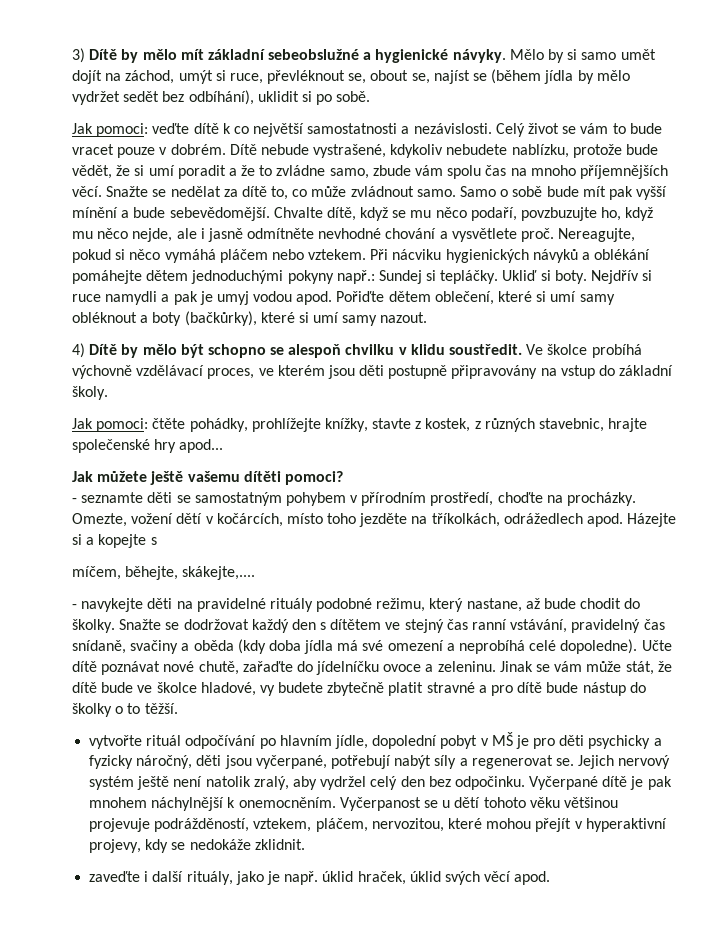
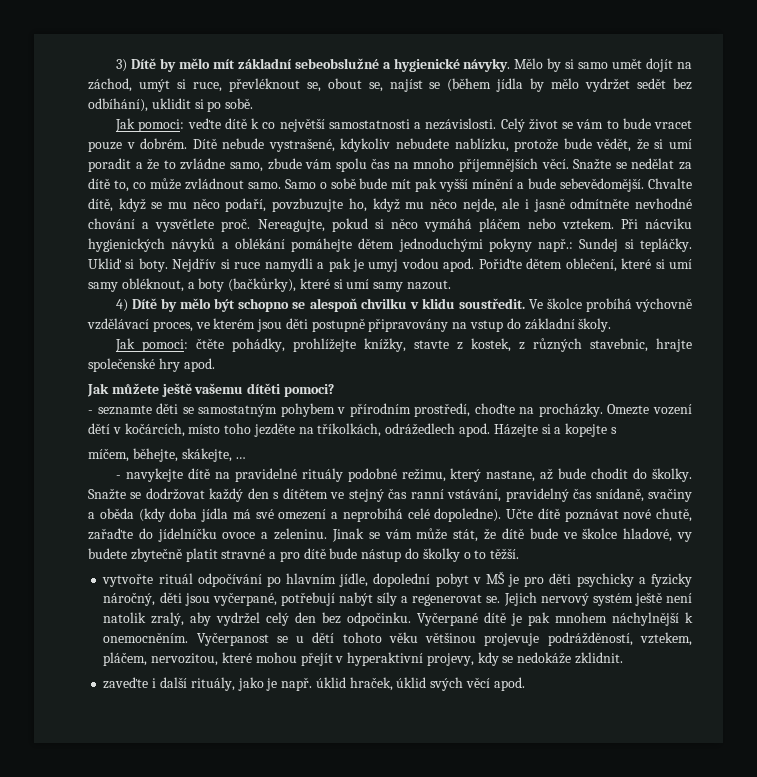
- Pořiďte dětem oblečení, které si umí samy obléknout a boty (bačkůrky), které si umí samy nazout.
+ Pořiďte dětem oblečení, které si umí samy obléknout, a boty (bačkůrky), které si umí samy nazout.
- Jak pomoci: čtěte pohádky, prohlížejte knížky, stavte z kostek, z různých stavebnic, hrajte společenské hry apod...
+ Jak pomoci: čtěte pohádky, prohlížejte knížky, stavte z kostek, z různých stavebnic, hrajte společenské hry apod.
- Omezte, vožení dětí v kočárcích, místo toho jezděte na tříkolkách, odrážedlech apod.
+ Omezte vození dětí v kočárcích, místo toho jezděte na tříkolkách, odrážedlech apod.
- míčem, běhejte, skákejte,....
+ míčem, běhejte, skákejte, …
- - navykejte děti na pravidelné rituály podobné režimu, který nastane, až bude chodit do školky.
+ - navykejte dítě na pravidelné rituály podobné režimu, který nastane, až bude chodit do školky.

